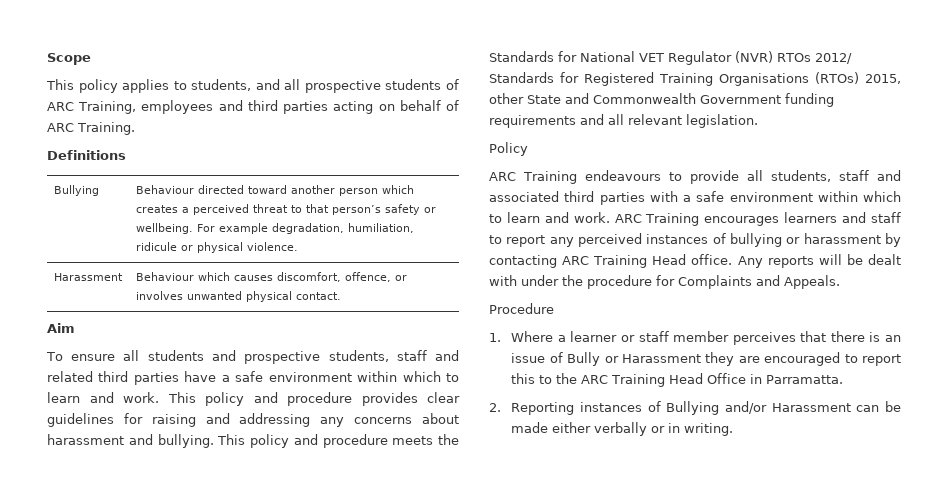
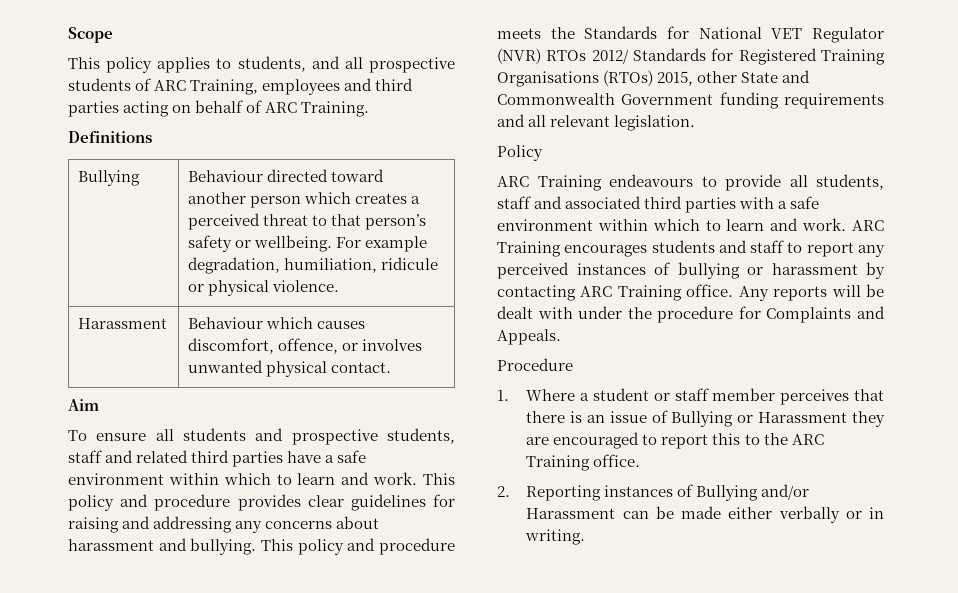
- ARC Training encourages learners and staff to report any perceived instances of bullying or harassment by contacting ARC Training Head office.
+ ARC Training encourages students and staff to report any perceived instances of bullying or harassment by contacting ARC Training office.
- 1. Where a learner or staff member perceives that there is an issue of Bully or Harassment they are encouraged to report this to the ARC Training Head Office in Parramatta.
+ 1. Where a student or staff member perceives that there is an issue of Bullying or Harassment they are encouraged to report this to the ARC Training office.

